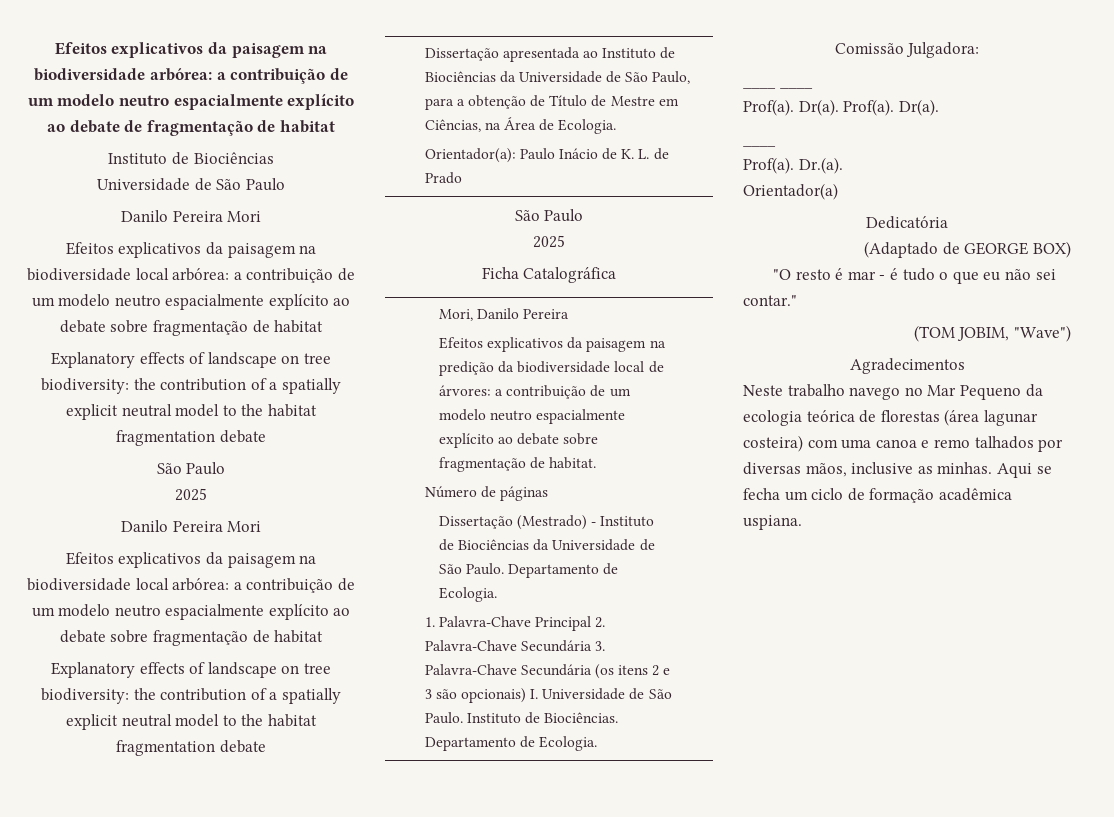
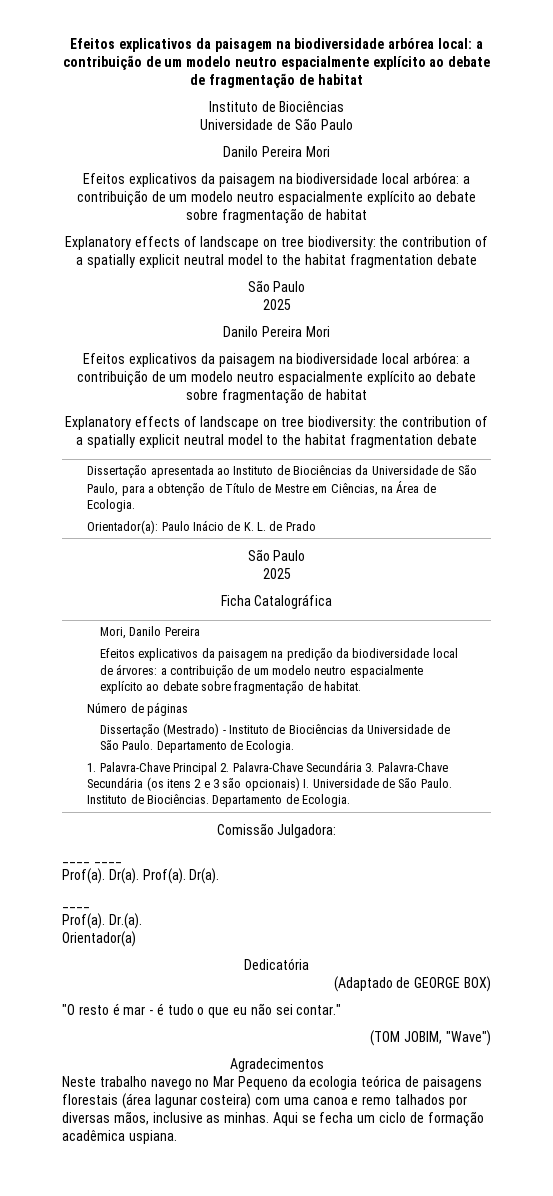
- Efeitos explicativos da paisagem na biodiversidade arbórea: a contribuição de um modelo neutro espacialmente explícito ao debate de fragmentação de habitat
+ Efeitos explicativos da paisagem na biodiversidade arbórea local: a contribuição de um modelo neutro espacialmente explícito ao debate de fragmentação de habitat
- Neste trabalho navego no Mar Pequeno da ecologia teórica de florestas (área lagunar costeira) com uma canoa e remo talhados por diversas mãos, inclusive as minhas.
+ Neste trabalho navego no Mar Pequeno da ecologia teórica de paisagens florestais (área lagunar costeira) com uma canoa e remo talhados por diversas mãos, inclusive as minhas.

